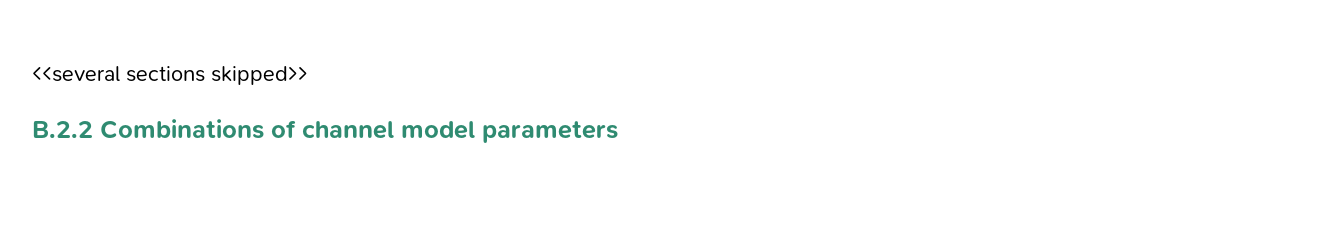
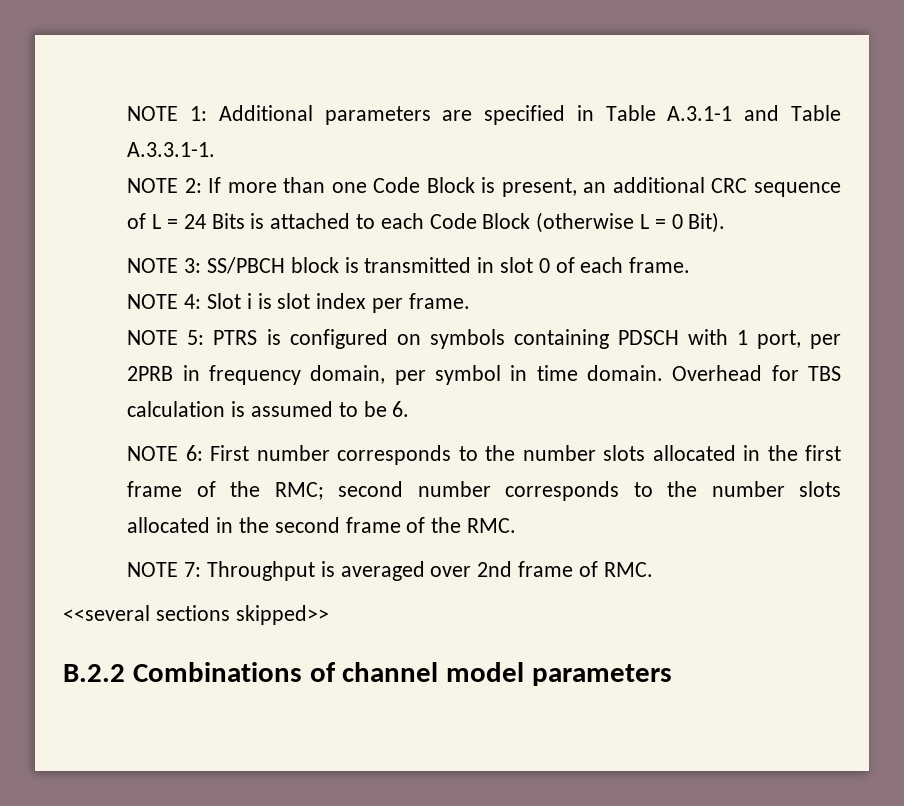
+ NOTE 1: Additional parameters are specified in Table A.3.1-1 and Table A.3.3.1-1.
+ NOTE 2: If more than one Code Block is present, an additional CRC sequence of L = 24 Bits is attached to each Code Block (otherwise L = 0 Bit).
+ NOTE 3: SS/PBCH block is transmitted in slot 0 of each frame.
+ NOTE 4: Slot i is slot index per frame.
+ NOTE 5: PTRS is configured on symbols containing PDSCH with 1 port, per 2PRB in frequency domain, per symbol in time domain. Overhead for TBS calculation is assumed to be 6.
+ NOTE 6: First number corresponds to the number slots allocated in the first frame of the RMC; second number corresponds to the number slots allocated in the second frame of the RMC.
+ NOTE 7: Throughput is averaged over 2nd frame of RMC.

